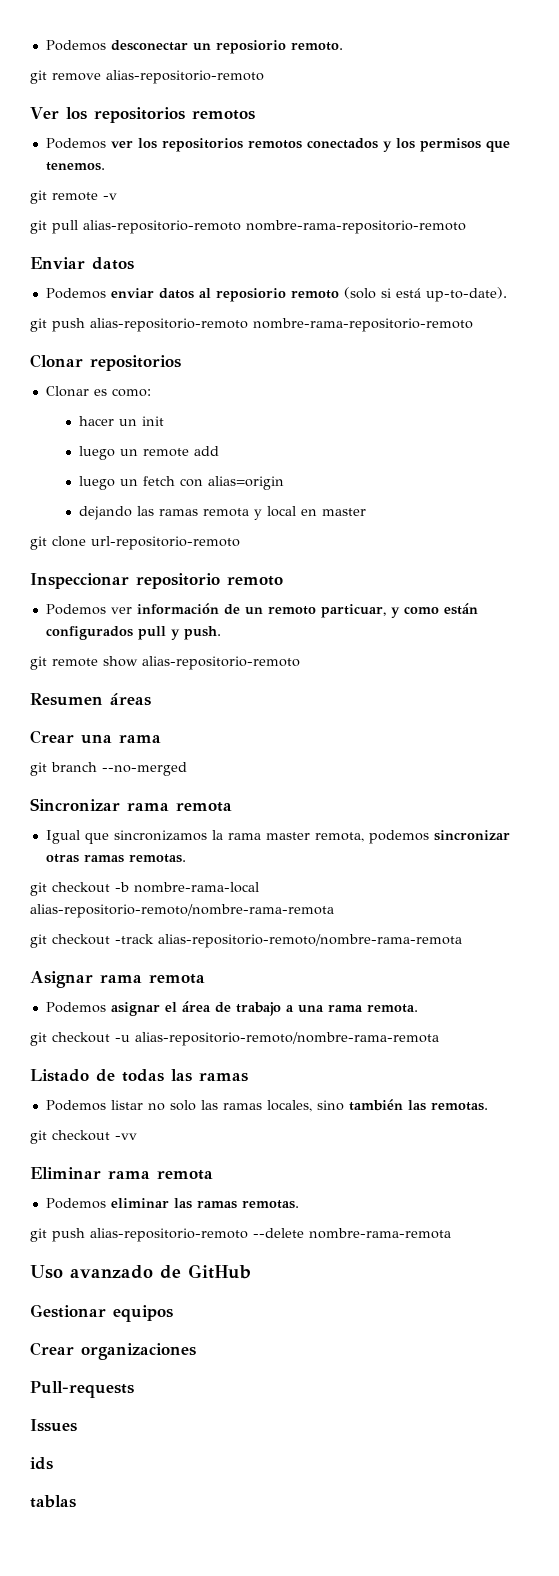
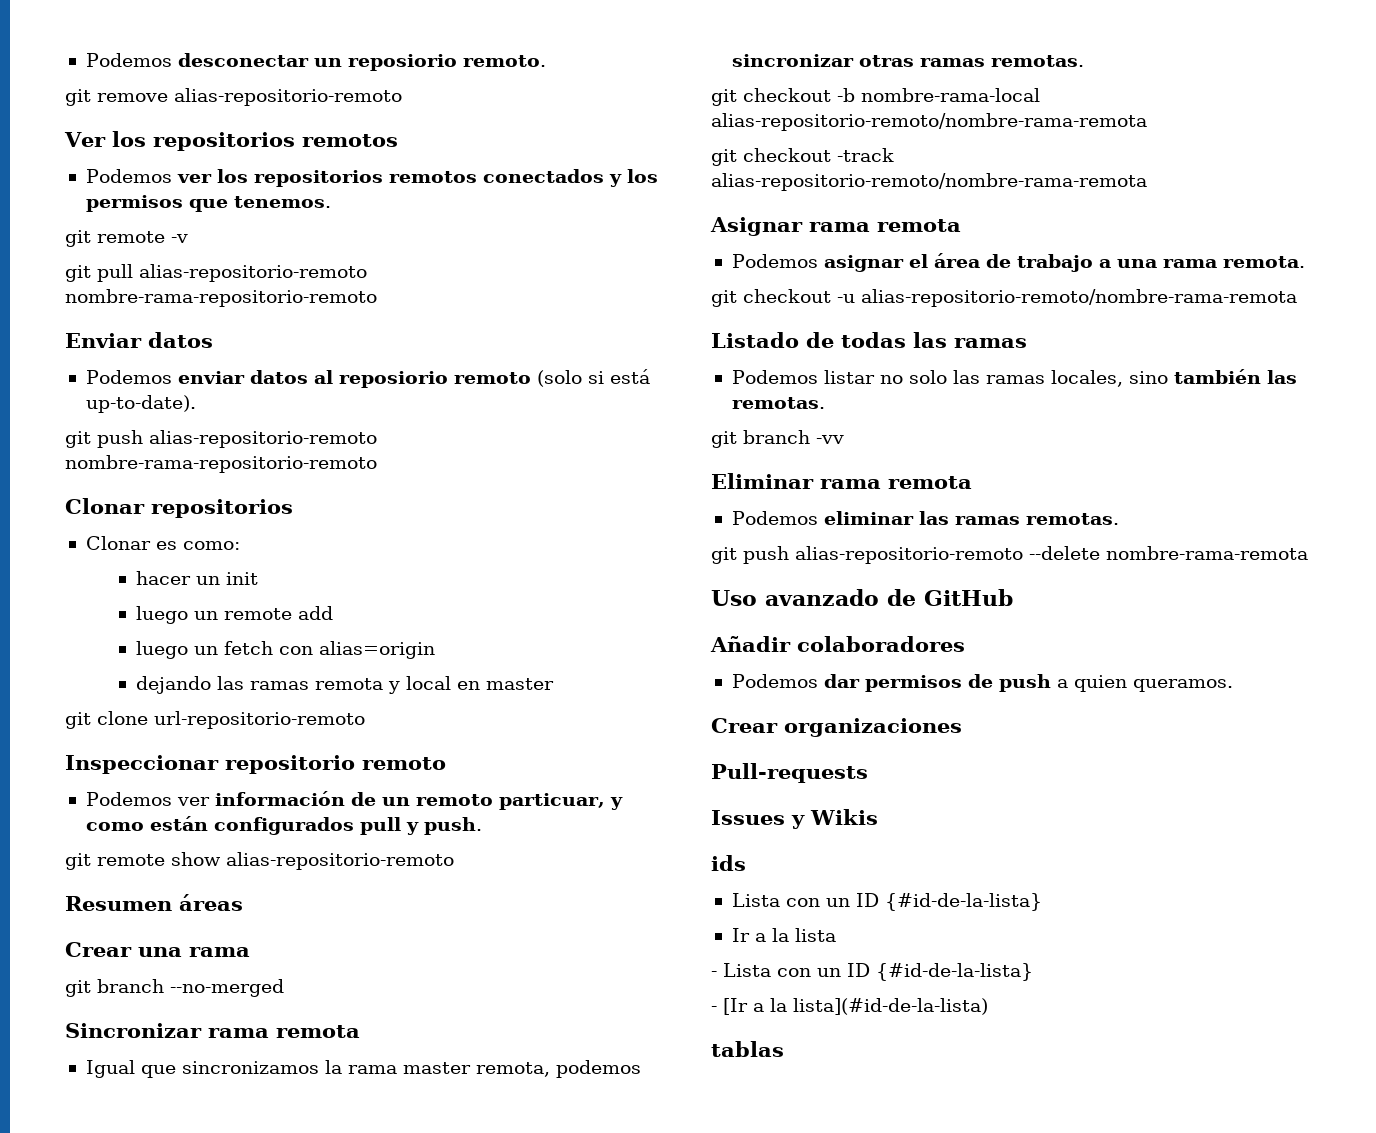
- git checkout -vv
+ git branch -vv
- Gestionar equipos
+ Añadir colaboradores
+ Podemos dar permisos de push a quien queramos.
- Issues
+ Issues y Wikis
  ids
+ Lista con un ID {#id-de-la-lista}
+ Ir a la lista
+ - Lista con un ID {#id-de-la-lista}
+ - [Ir a la lista](#id-de-la-lista)

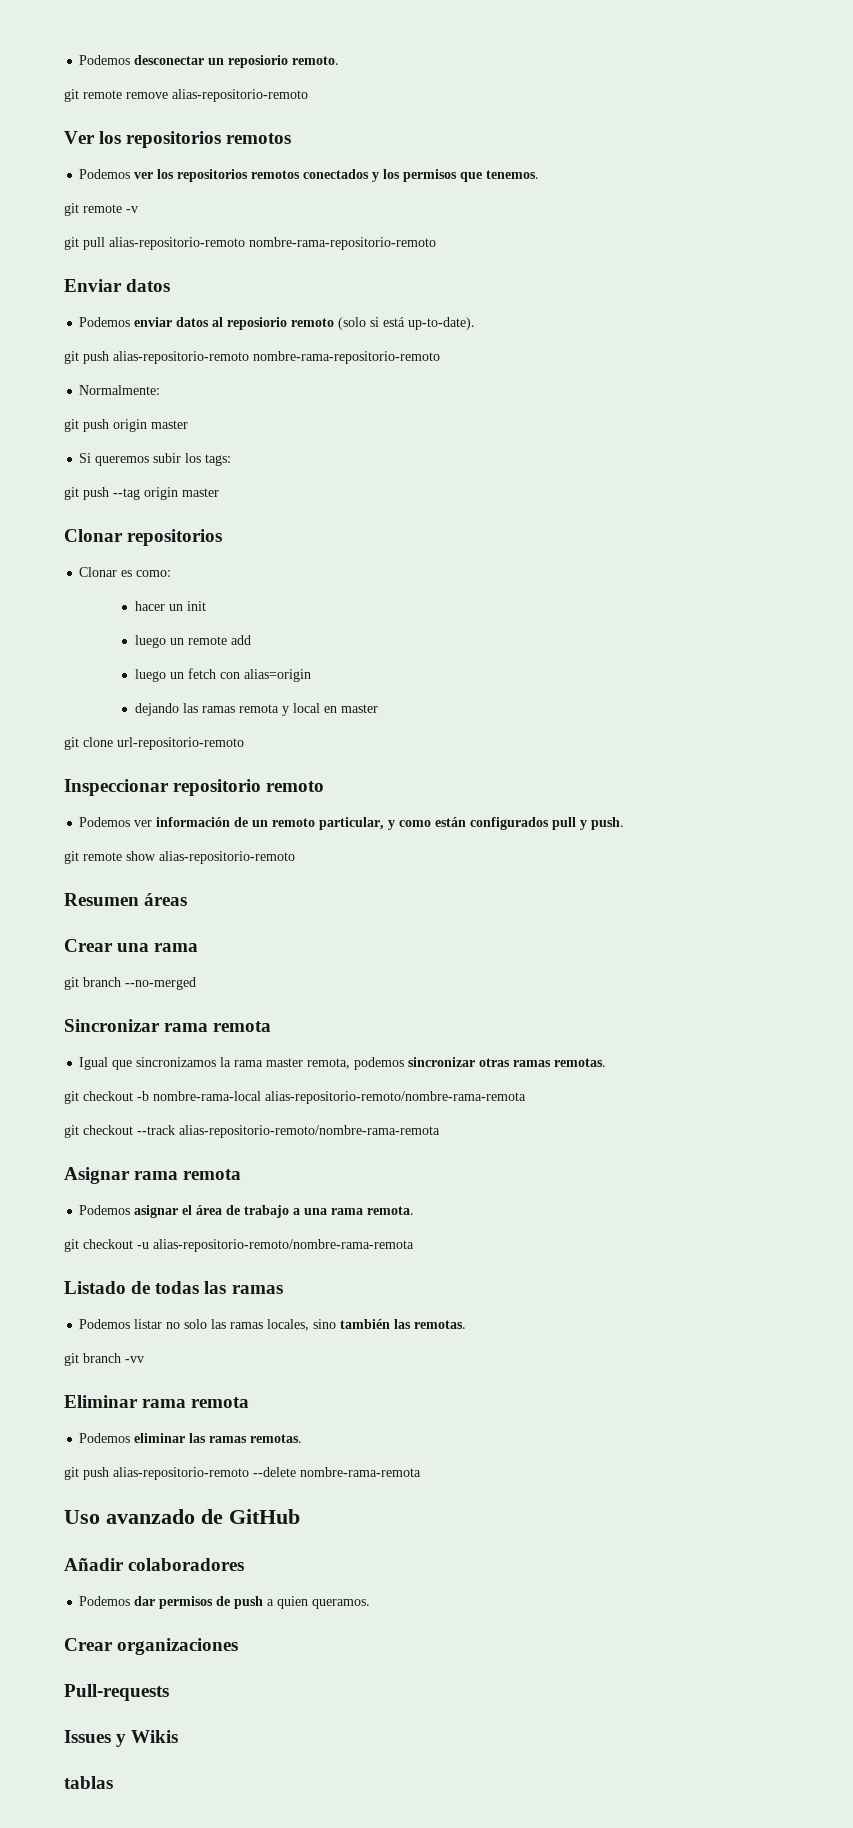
- git remove alias-repositorio-remoto
+ git remote remove alias-repositorio-remoto
+ Normalmente:
+ git push origin master
+ Si queremos subir los tags:
+ git push --tag origin master
- Podemos ver información de un remoto particuar, y como están configurados pull y push.
+ Podemos ver información de un remoto particular, y como están configurados pull y push.
- git checkout -track alias-repositorio-remoto/nombre-rama-remota
+ git checkout --track alias-repositorio-remoto/nombre-rama-remota
- ids
- Lista con un ID {#id-de-la-lista}
- Ir a la lista
- - Lista con un ID {#id-de-la-lista}
- - [Ir a la lista](#id-de-la-lista)

